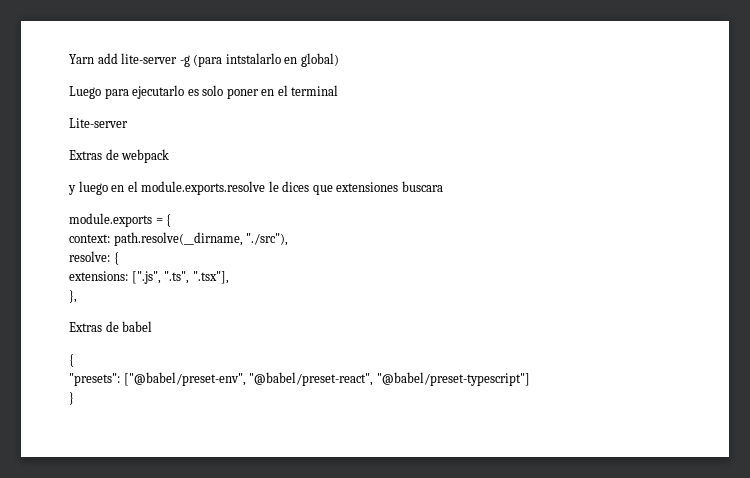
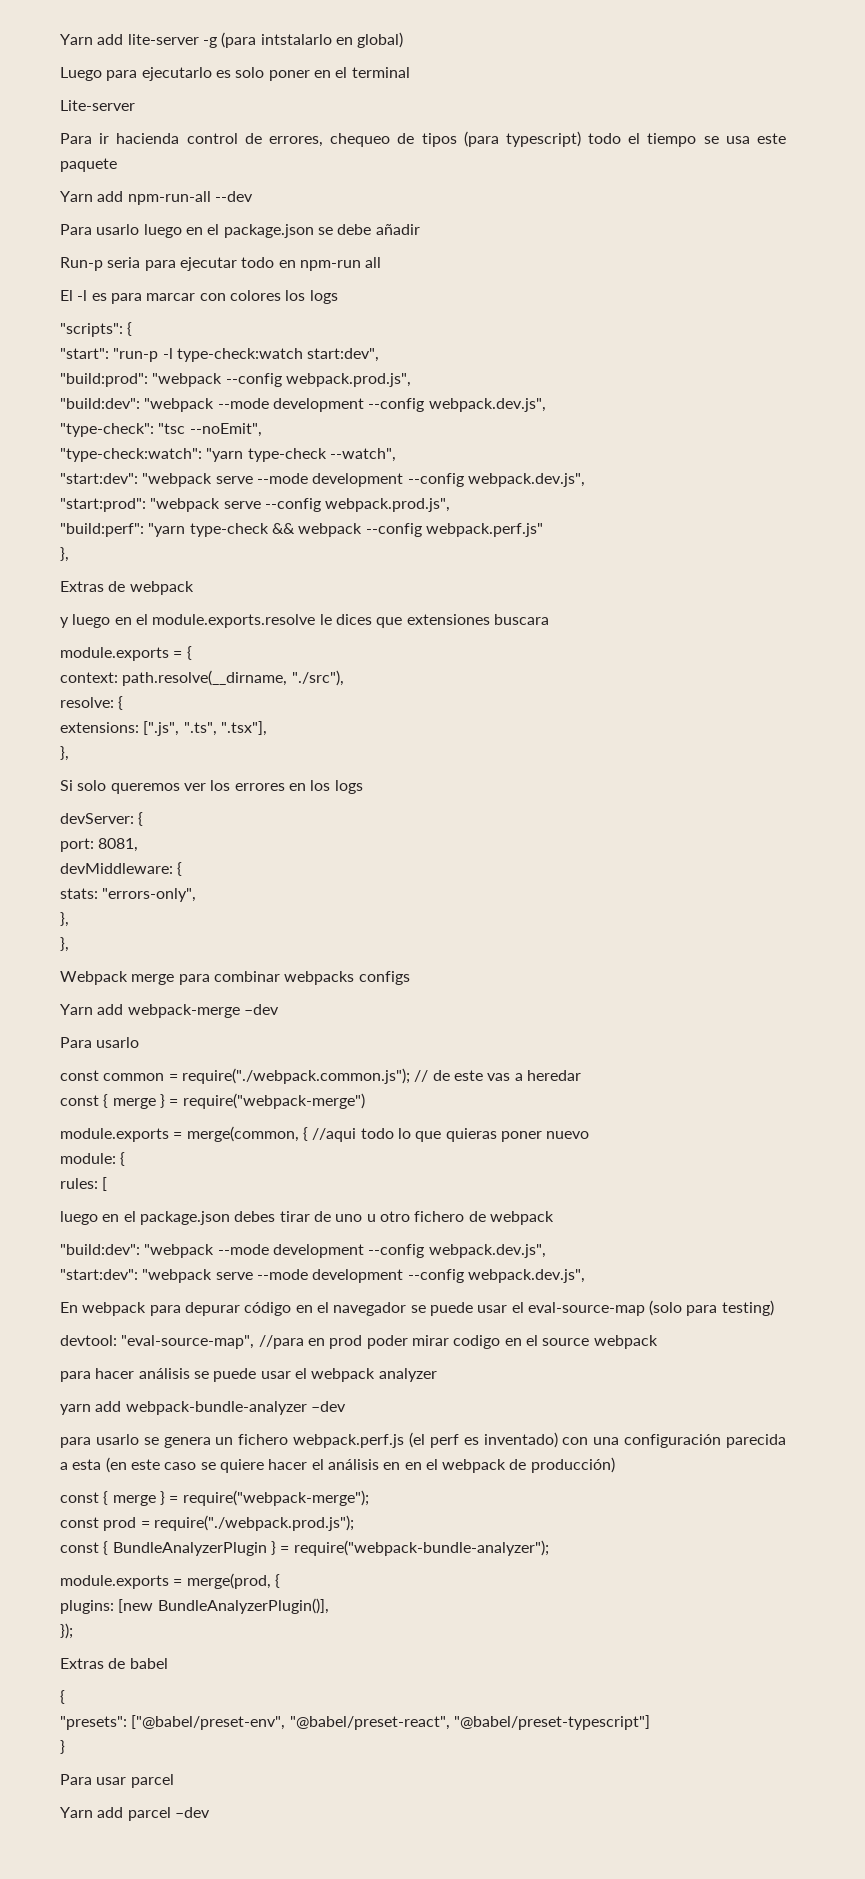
+ Para ir hacienda control de errores, chequeo de tipos (para typescript) todo el tiempo se usa este paquete
+ Yarn add npm-run-all --dev
+ Para usarlo luego en el package.json se debe añadir
+ Run-p seria para ejecutar todo en npm-run all
+ El -l es para marcar con colores los logs
+ "scripts": {
+ "start": "run-p -l type-check:watch start:dev",
+ "build:prod": "webpack --config webpack.prod.js",
+ "build:dev": "webpack --mode development --config webpack.dev.js",
+ "type-check": "tsc --noEmit",
+ "type-check:watch": "yarn type-check --watch",
+ "start:dev": "webpack serve --mode development --config webpack.dev.js",
+ "start:prod": "webpack serve --config webpack.prod.js",
+ "build:perf": "yarn type-check && webpack --config webpack.perf.js"
+ },
+ Si solo queremos ver los errores en los logs
+ devServer: {
+ port: 8081,
+ devMiddleware: {
+ stats: "errors-only",
+ },
+ },
+ Webpack merge para combinar webpacks configs
+ Yarn add webpack-merge –dev
+ Para usarlo
+ const common = require("./webpack.common.js"); // de este vas a heredar
+ const { merge } = require("webpack-merge")
+ module.exports = merge(common, { //aqui todo lo que quieras poner nuevo
+ module: {
+ rules: [
+ luego en el package.json debes tirar de uno u otro fichero de webpack
+ "build:dev": "webpack --mode development --config webpack.dev.js",
+ "start:dev": "webpack serve --mode development --config webpack.dev.js",
+ En webpack para depurar código en el navegador se puede usar el eval-source-map (solo para testing)
+ devtool: "eval-source-map", //para en prod poder mirar codigo en el source webpack
+ para hacer análisis se puede usar el webpack analyzer
+ yarn add webpack-bundle-analyzer –dev
+ para usarlo se genera un fichero webpack.perf.js (el perf es inventado) con una configuración parecida a esta (en este caso se quiere hacer el análisis en en el webpack de producción)
+ const { merge } = require("webpack-merge");
+ const prod = require("./webpack.prod.js");
+ const { BundleAnalyzerPlugin } = require("webpack-bundle-analyzer");
+ module.exports = merge(prod, {
+ plugins: [new BundleAnalyzerPlugin()],
+ });
+ Para usar parcel
+ Yarn add parcel –dev

